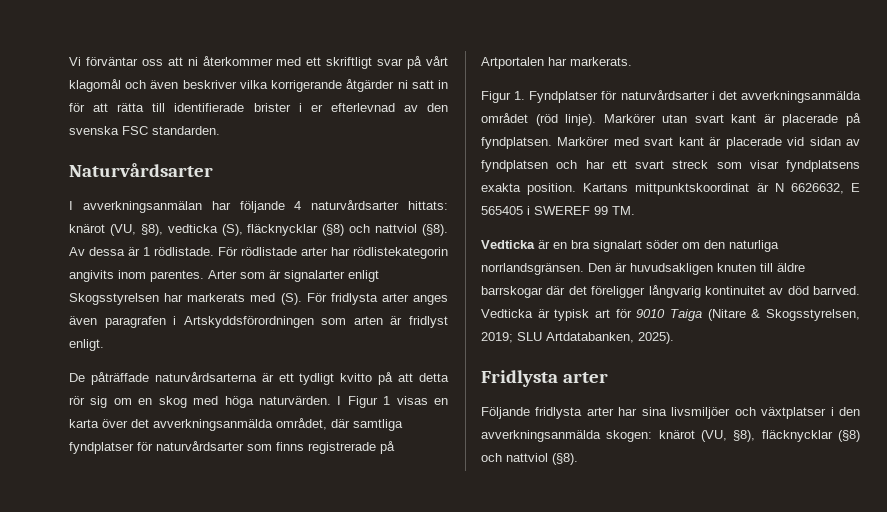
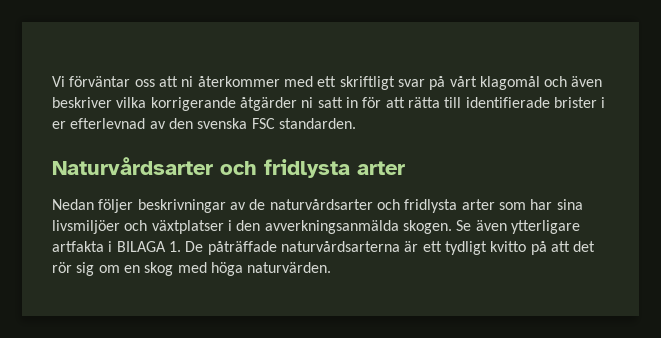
- Naturvårdsarter
- I avverkningsanmälan har följande 4 naturvårdsarter hittats: knärot (VU, §8), vedticka (S), fläcknycklar (§8) och nattviol (§8). Av dessa är 1 rödlistade. För rödlistade arter har rödlistekategorin angivits inom parentes. Arter som är signalarter enligt Skogsstyrelsen har markerats med (S). För fridlysta arter anges även paragrafen i Artskyddsförordningen som arten är fridlyst enligt.
- De påträffade naturvårdsarterna är ett tydligt kvitto på att detta rör sig om en skog med höga naturvärden. I Figur 1 visas en karta över det avverkningsanmälda området, där samtliga fyndplatser för naturvårdsarter som finns registrerade på Artportalen har markerats.
- Figur 1. Fyndplatser för naturvårdsarter i det avverkningsanmälda området (röd linje). Markörer utan svart kant är placerade på fyndplatsen. Markörer med svart kant är placerade vid sidan av fyndplatsen och har ett svart streck som visar fyndplatsens exakta position. Kartans mittpunktskoordinat är N 6626632, E 565405 i SWEREF 99 TM.
- Vedticka är en bra signalart söder om den naturliga norrlandsgränsen. Den är huvudsakligen knuten till äldre barrskogar där det föreligger långvarig kontinuitet av död barrved. Vedticka är typisk art för 9010 Taiga (Nitare & Skogsstyrelsen, 2019; SLU Artdatabanken, 2025).
- Fridlysta arter
- Följande fridlysta arter har sina livsmiljöer och växtplatser i den avverkningsanmälda skogen: knärot (VU, §8), fläcknycklar (§8) och nattviol (§8).
+ Naturvårdsarter och fridlysta arter
+ Nedan följer beskrivningar av de naturvårdsarter och fridlysta arter som har sina livsmiljöer och växtplatser i den avverkningsanmälda skogen. Se även ytterligare artfakta i BILAGA 1. De påträffade naturvårdsarterna är ett tydligt kvitto på att det rör sig om en skog med höga naturvärden.

